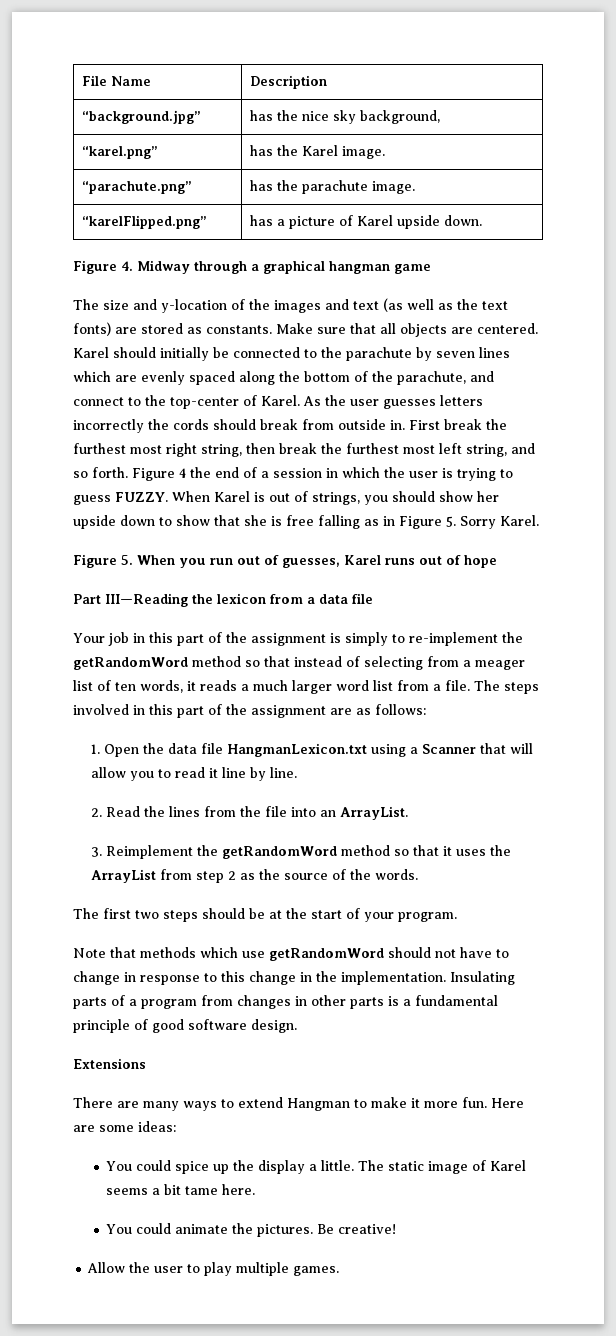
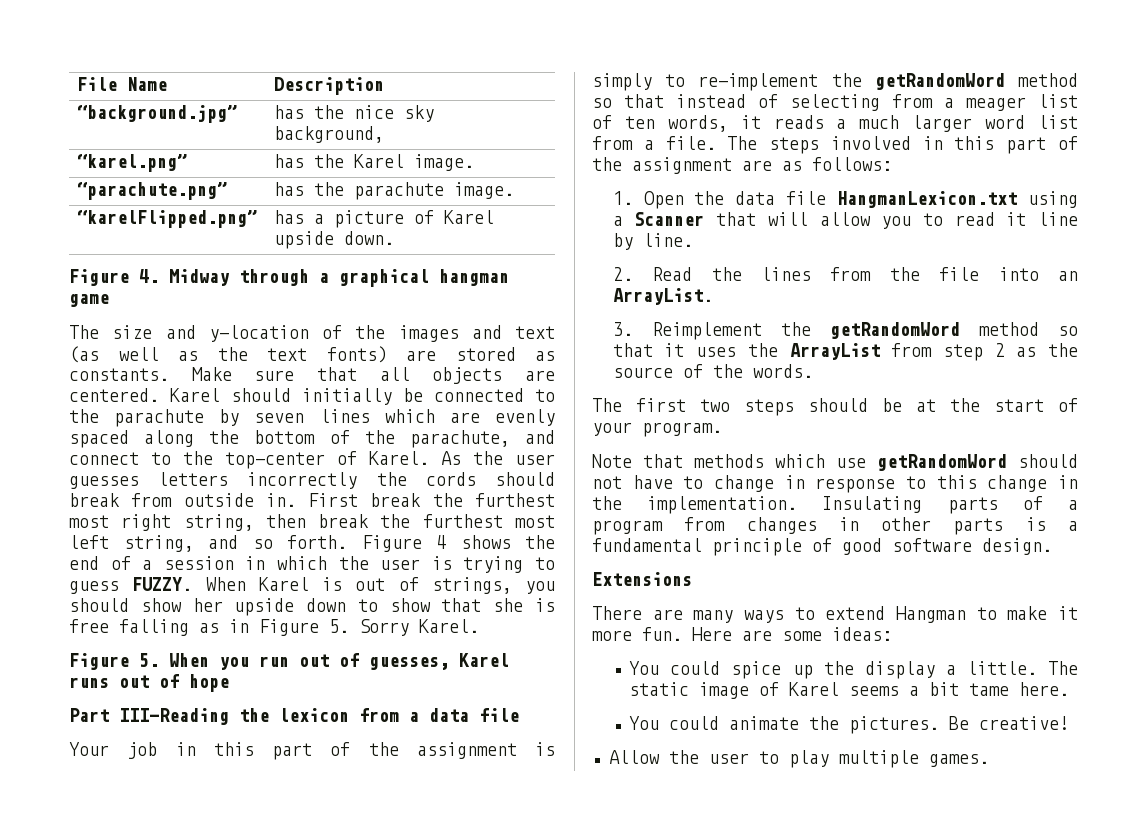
- Figure 4 the end of a session in which the user is trying to guess FUZZY.
+ Figure 4 shows the end of a session in which the user is trying to guess FUZZY.

